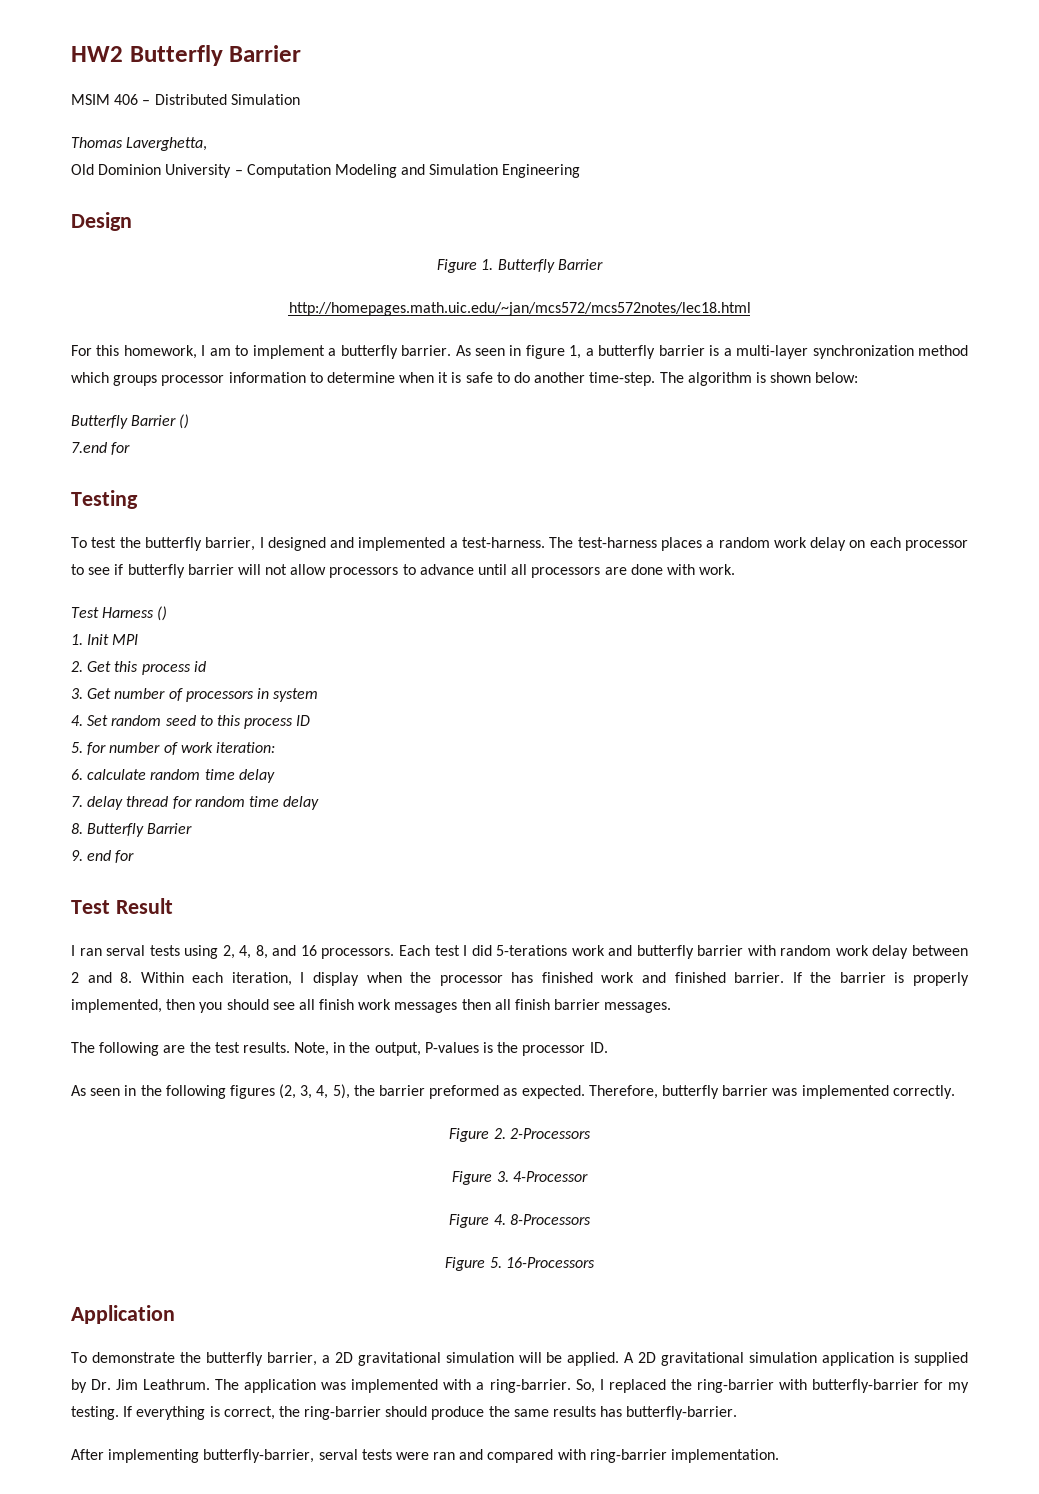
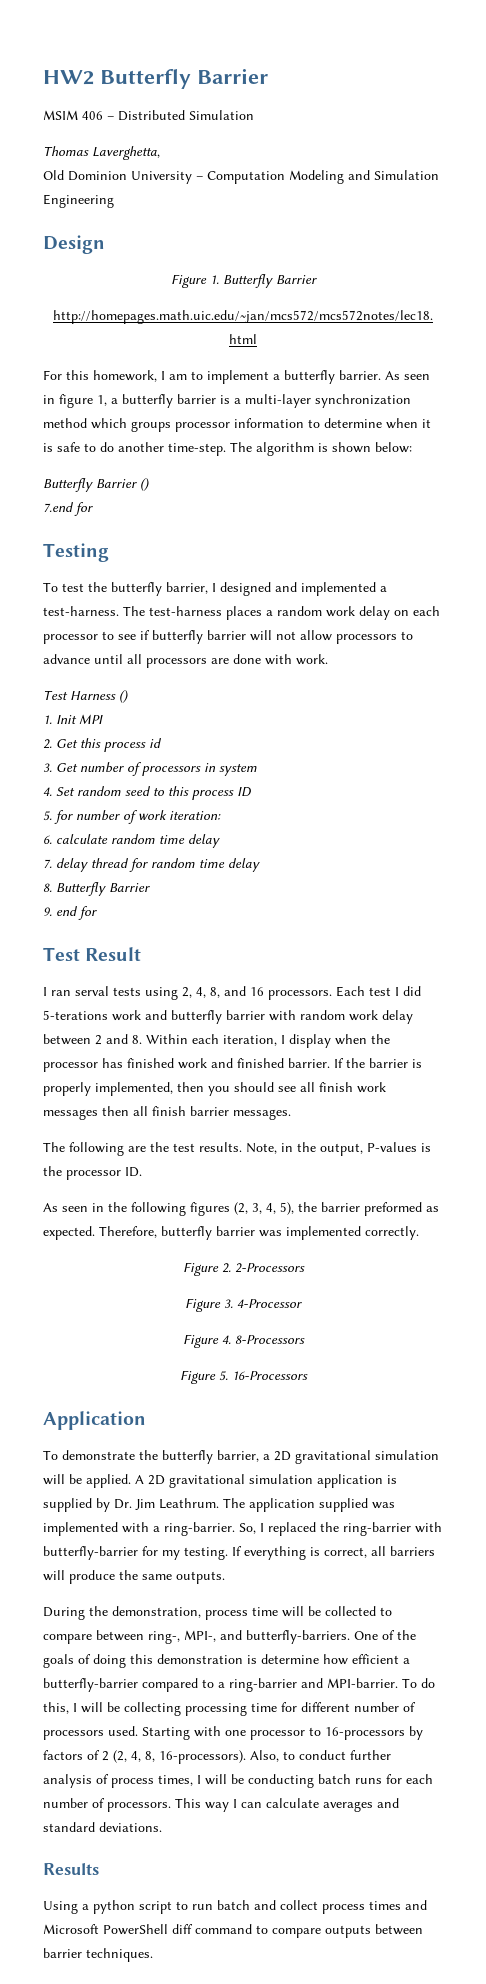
- The application was implemented with a ring-barrier.
+ The application supplied was implemented with a ring-barrier.
- If everything is correct, the ring-barrier should produce the same results has butterfly-barrier.
- After implementing butterfly-barrier, serval tests were ran and compared with ring-barrier implementation.
+ If everything is correct, all barriers will produce the same outputs.
+ During the demonstration, process time will be collected to compare between ring-, MPI-, and butterfly-barriers. One of the goals of doing this demonstration is determine how efficient a butterfly-barrier compared to a ring-barrier and MPI-barrier. To do this, I will be collecting processing time for different number of processors used. Starting with one processor to 16-processors by factors of 2 (2, 4, 8, 16-processors). Also, to conduct further analysis of process times, I will be conducting batch runs for each number of processors. This way I can calculate averages and standard deviations.
+ Results
+ Using a python script to run batch and collect process times and Microsoft PowerShell diff command to compare outputs between barrier techniques.

